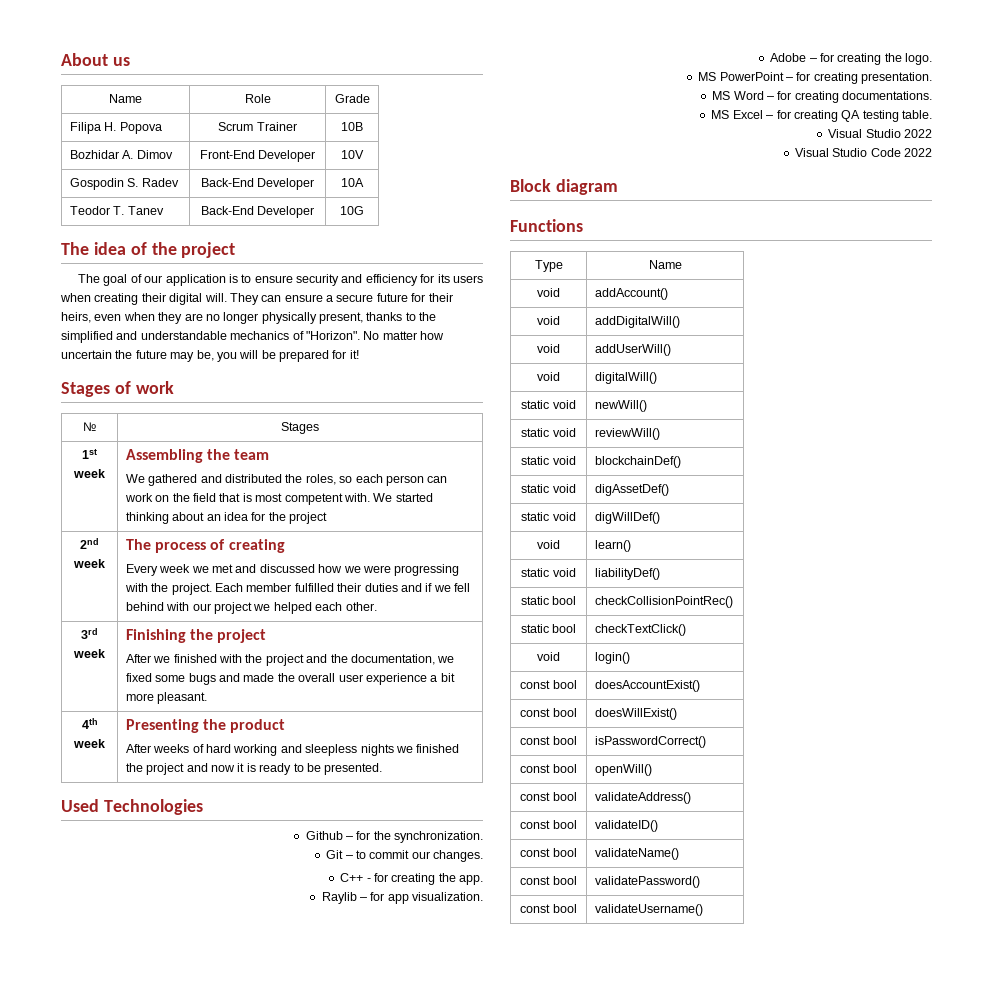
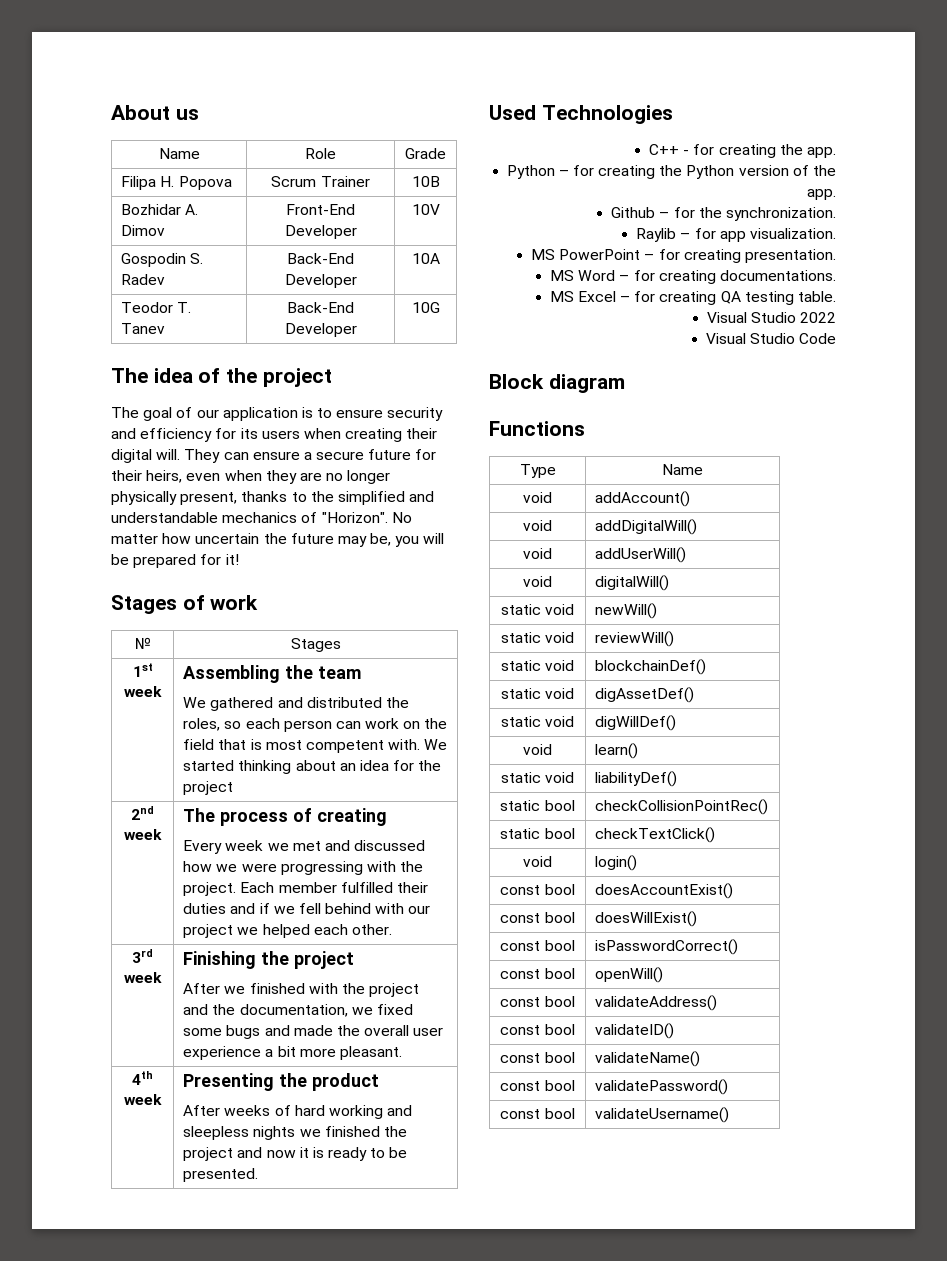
- Github – for the synchronization.
- Git – to commit our changes.
+ Python – for creating the Python version of the app.
+ Github – for the synchronization.
- Adobe – for creating the logo.
- Visual Studio Code 2022
+ Visual Studio Code

